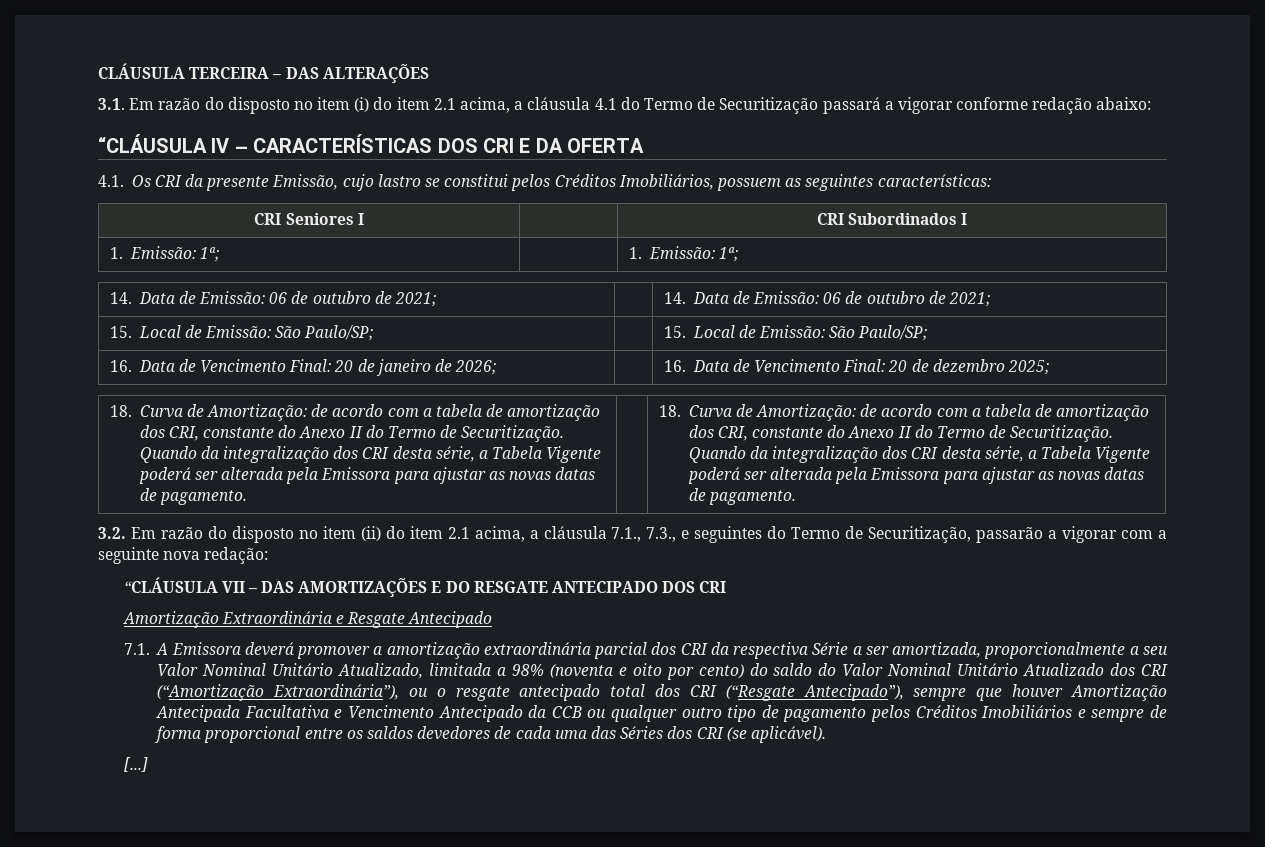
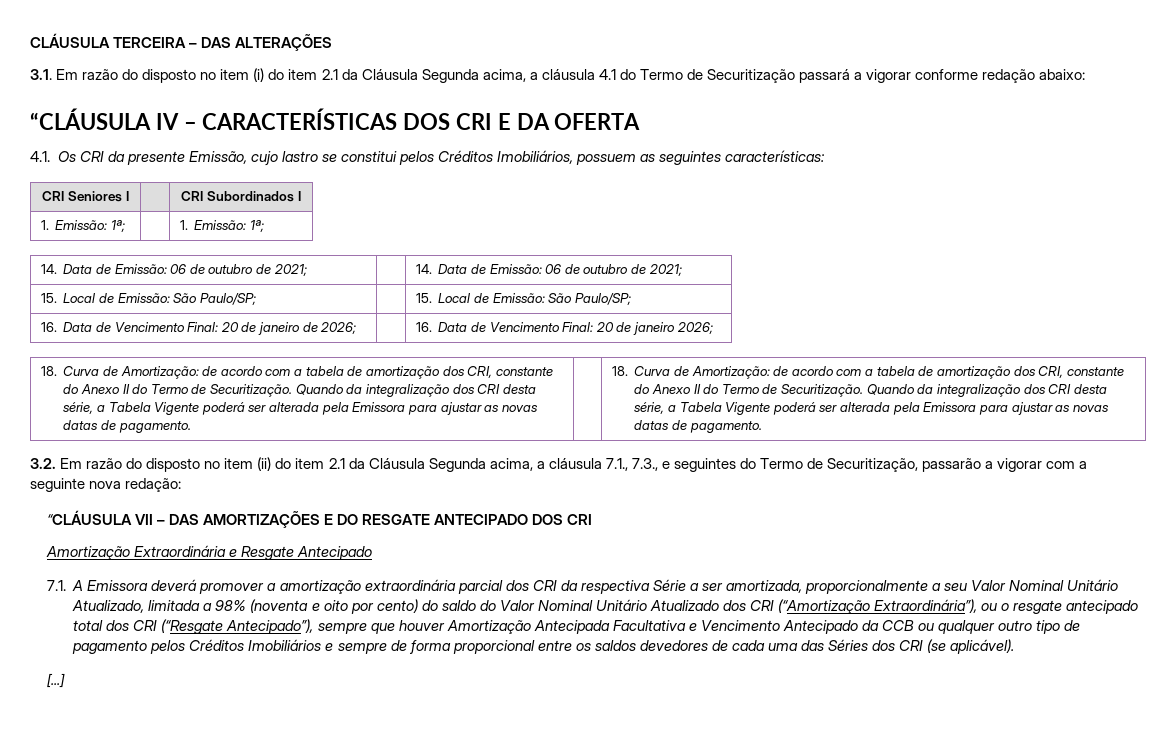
- 3.1. Em razão do disposto no item (i) do item 2.1 acima, a cláusula 4.1 do Termo de Securitização passará a vigorar conforme redação abaixo:
+ 3.1. Em razão do disposto no item (i) do item 2.1 da Cláusula Segunda acima, a cláusula 4.1 do Termo de Securitização passará a vigorar conforme redação abaixo:
- 16. Data de Vencimento Final: 20 de janeiro de 2026; | | 16. Data de Vencimento Final: 20 de dezembro 2025;
+ 16. Data de Vencimento Final: 20 de janeiro de 2026; | | 16. Data de Vencimento Final: 20 de janeiro 2026;
- 3.2. Em razão do disposto no item (ii) do item 2.1 acima, a cláusula 7.1., 7.3., e seguintes do Termo de Securitização, passarão a vigorar com a seguinte nova redação:
+ 3.2. Em razão do disposto no item (ii) do item 2.1 da Cláusula Segunda acima, a cláusula 7.1., 7.3., e seguintes do Termo de Securitização, passarão a vigorar com a seguinte nova redação:

